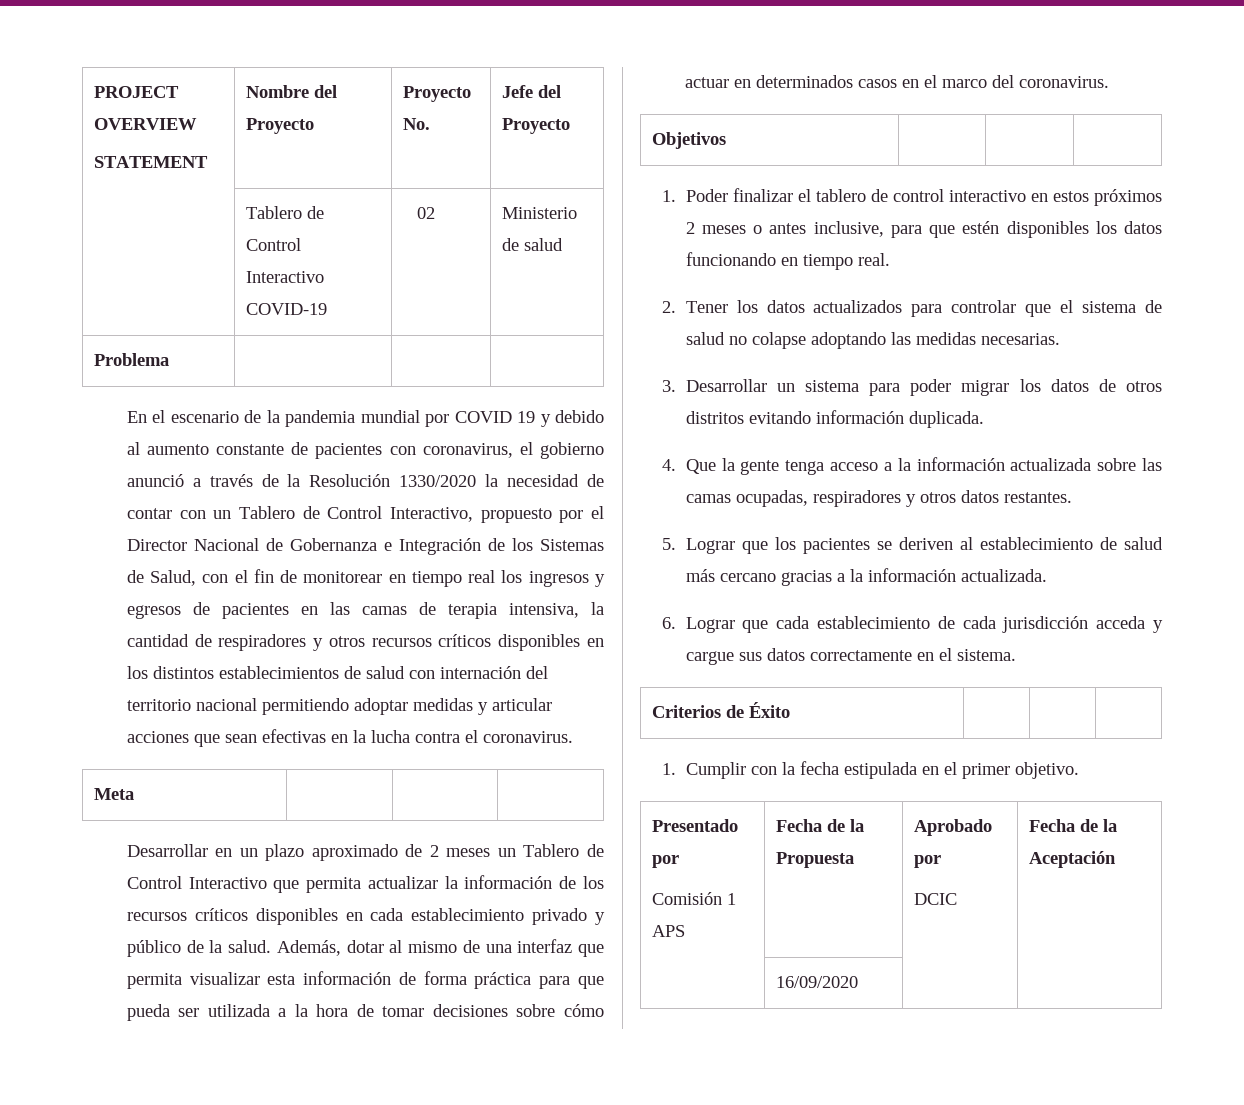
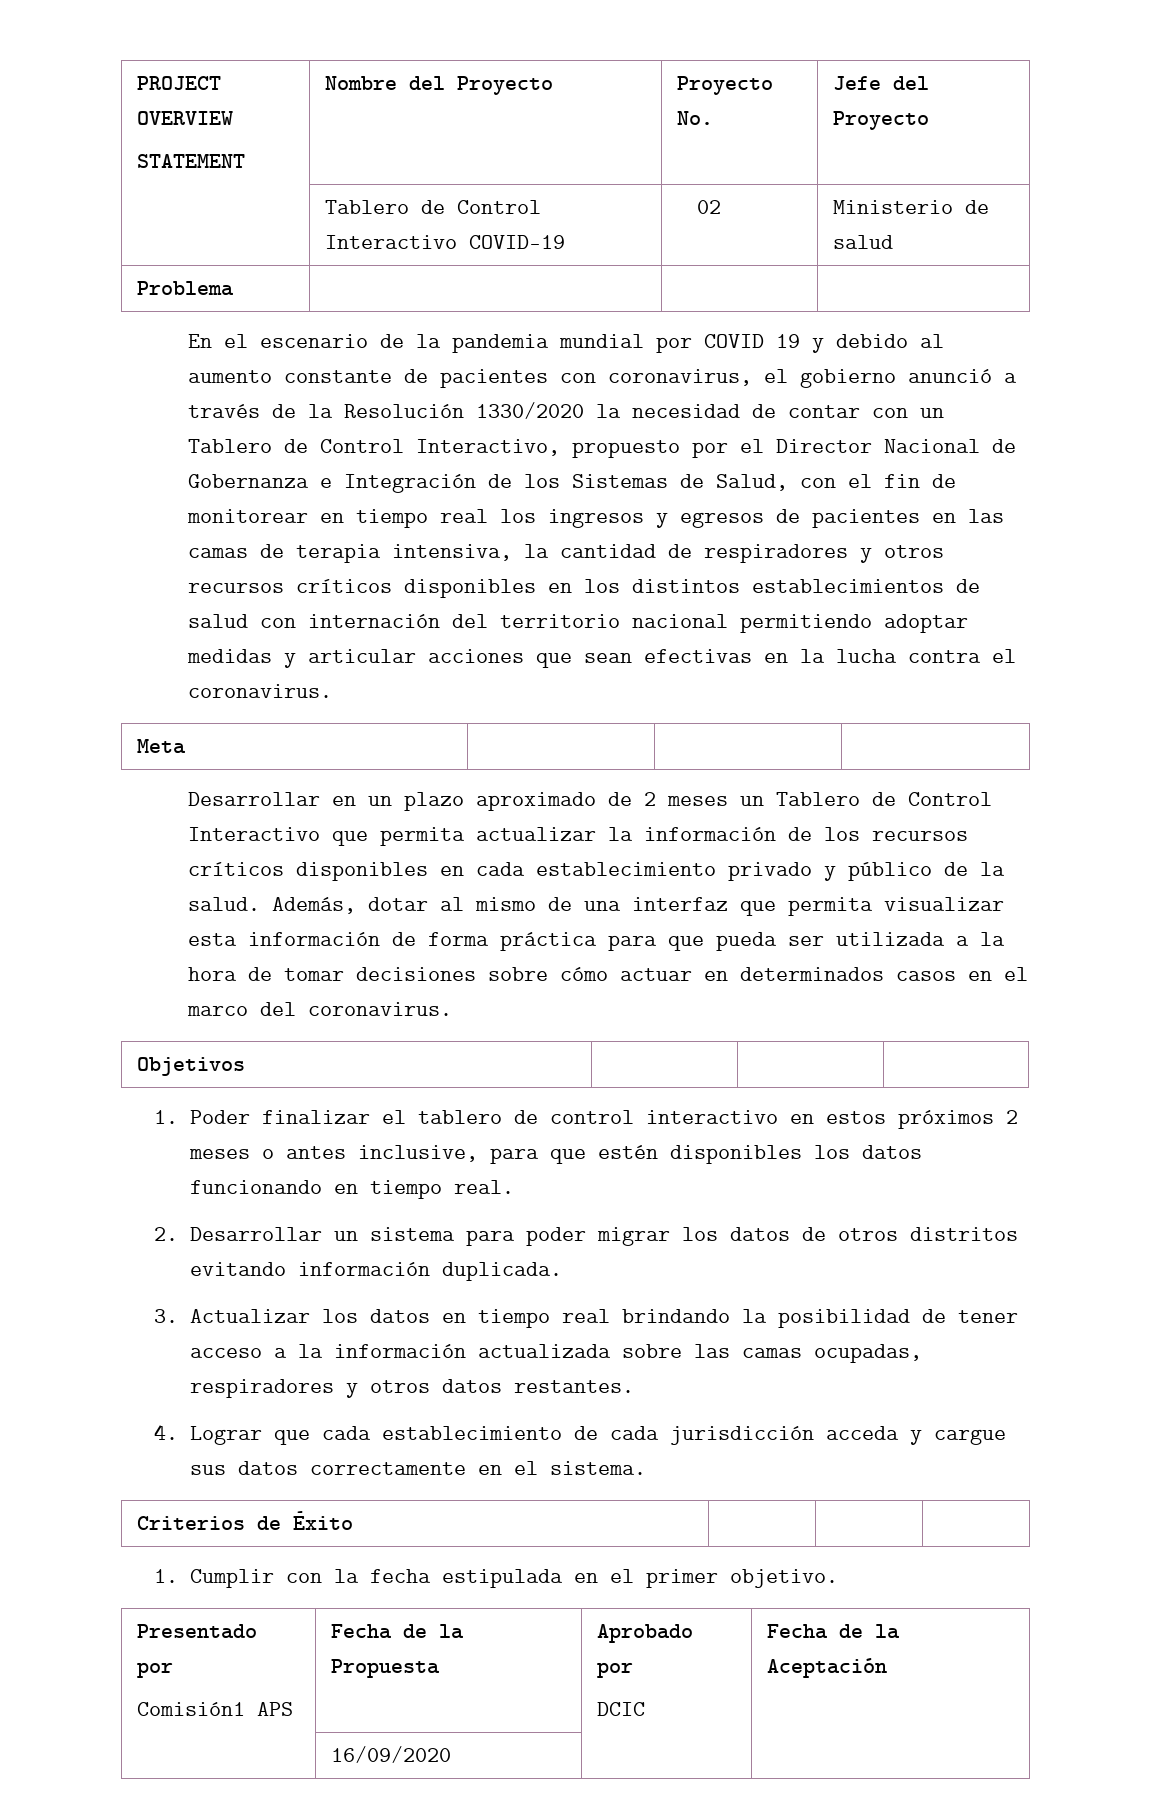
- 2. Tener los datos actualizados para controlar que el sistema de salud no colapse adoptando las medidas necesarias.
- 3. Desarrollar un sistema para poder migrar los datos de otros distritos evitando información duplicada.
+ 2. Desarrollar un sistema para poder migrar los datos de otros distritos evitando información duplicada.
- 4. Que la gente tenga acceso a la información actualizada sobre las camas ocupadas, respiradores y otros datos restantes.
+ 3. Actualizar los datos en tiempo real brindando la posibilidad de tener acceso a la información actualizada sobre las camas ocupadas, respiradores y otros datos restantes.
- 5. Lograr que los pacientes se deriven al establecimiento de salud más cercano gracias a la información actualizada.
- 6. Lograr que cada establecimiento de cada jurisdicción acceda y cargue sus datos correctamente en el sistema.
+ 4. Lograr que cada establecimiento de cada jurisdicción acceda y cargue sus datos correctamente en el sistema.
  Presentado por
- Comisión 1 APS | Fecha de la Propuesta | Aprobado por
+ Comisión1 APS | Fecha de la Propuesta | Aprobado por

